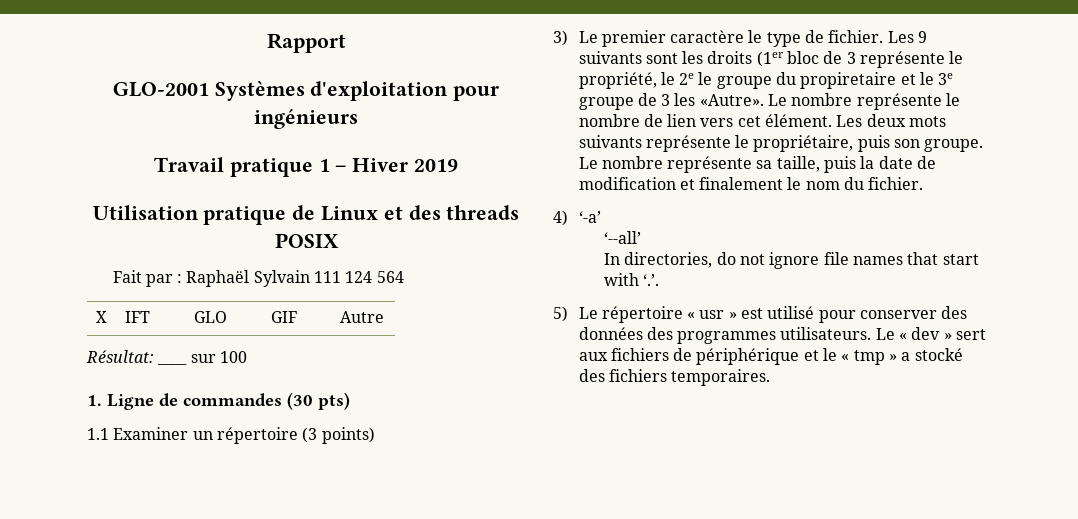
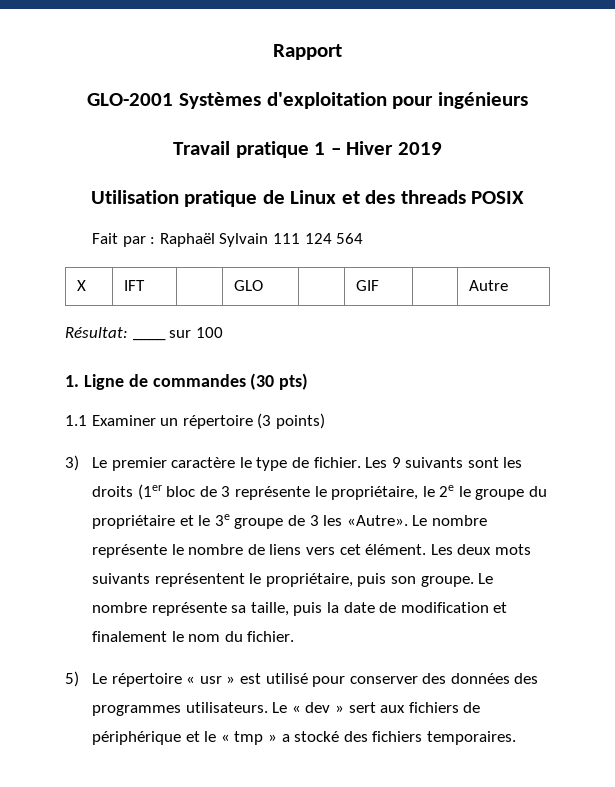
- Les 9 suivants sont les droits (1er bloc de 3 représente le propriété, le 2e le groupe du propiretaire et le 3e groupe de 3 les «Autre».
+ Les 9 suivants sont les droits (1er bloc de 3 représente le propriétaire, le 2e le groupe du propriétaire et le 3e groupe de 3 les «Autre».
- Le nombre représente le nombre de lien vers cet élément.
+ Le nombre représente le nombre de liens vers cet élément.
- Les deux mots suivants représente le propriétaire, puis son groupe.
+ Les deux mots suivants représentent le propriétaire, puis son groupe.
- 4) ‘-a’
- ‘--all’
- In directories, do not ignore file names that start with ‘.’.

